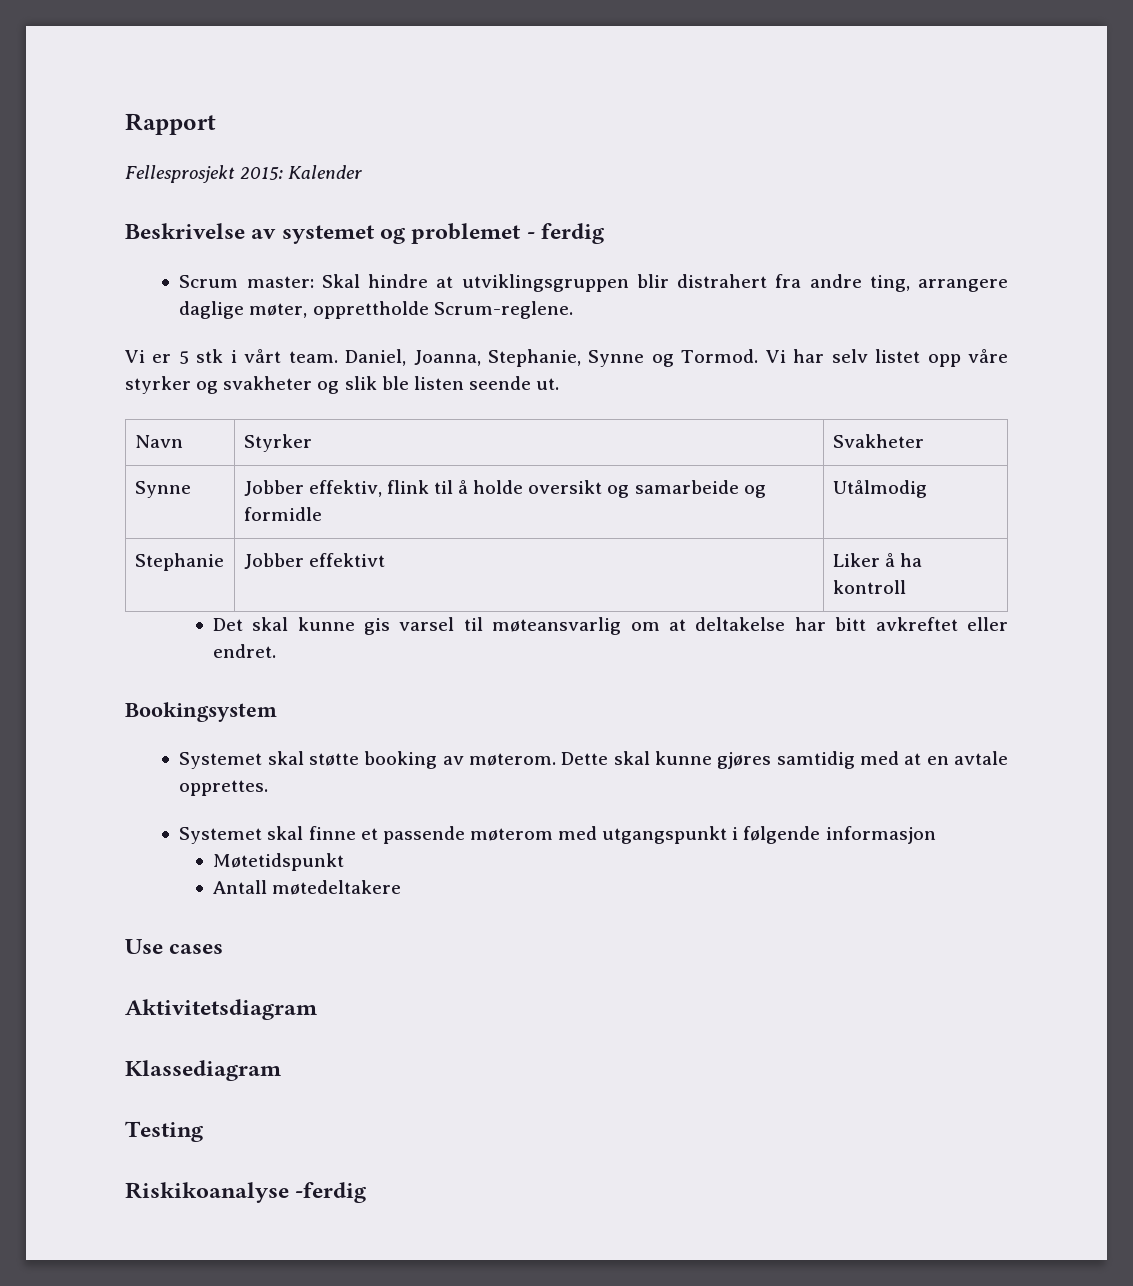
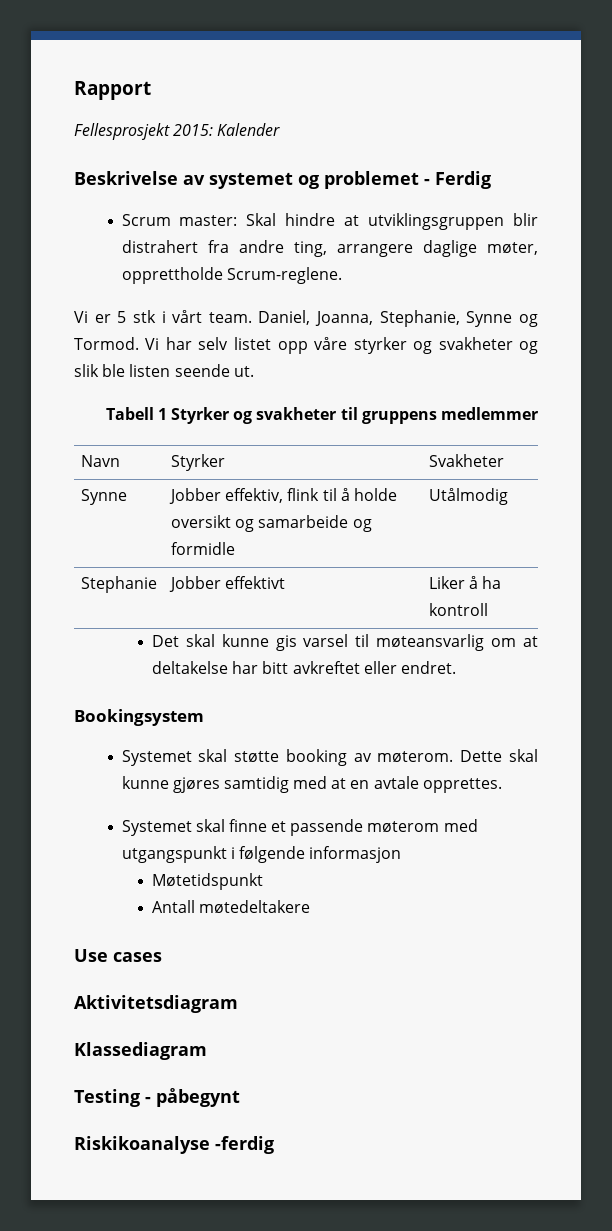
- Beskrivelse av systemet og problemet - ferdig
+ Beskrivelse av systemet og problemet - Ferdig
+ Tabell 1 Styrker og svakheter til gruppens medlemmer
- Testing
+ Testing - påbegynt

